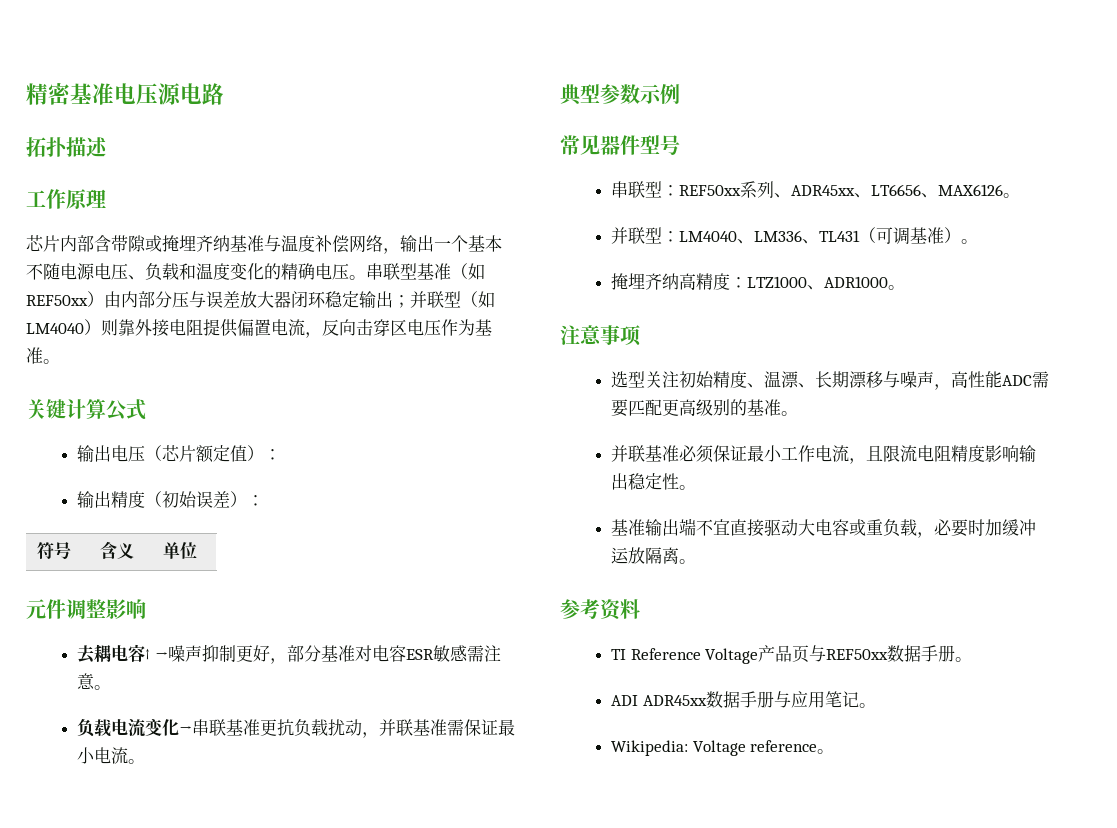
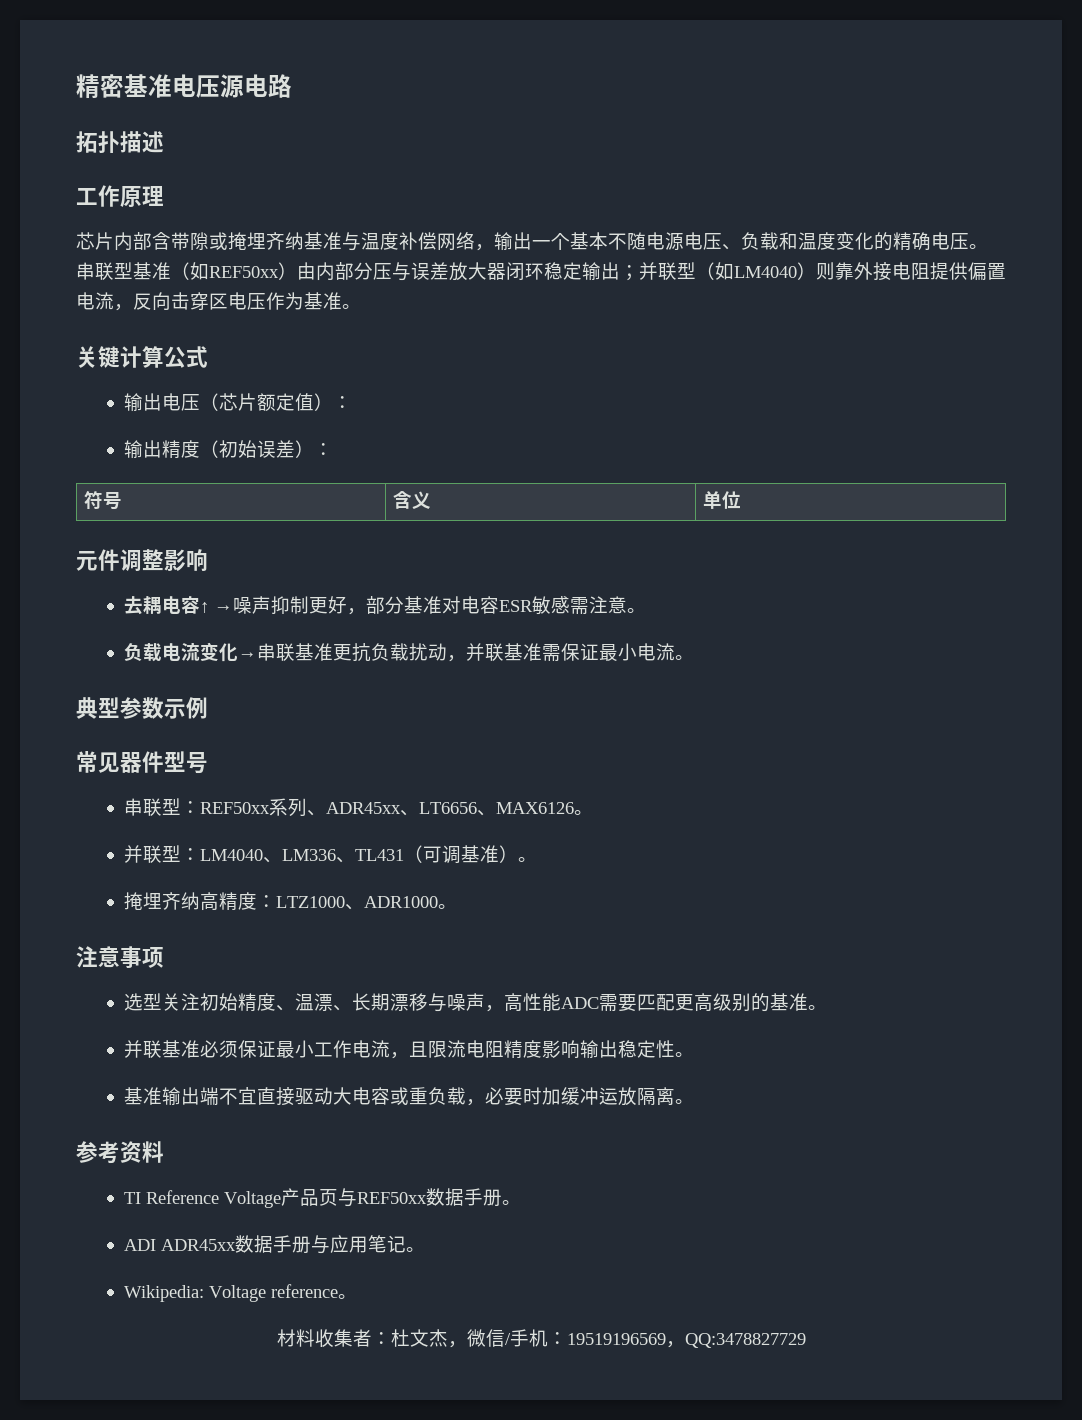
+ 材料收集者：杜文杰，微信/手机：19519196569，QQ:3478827729

